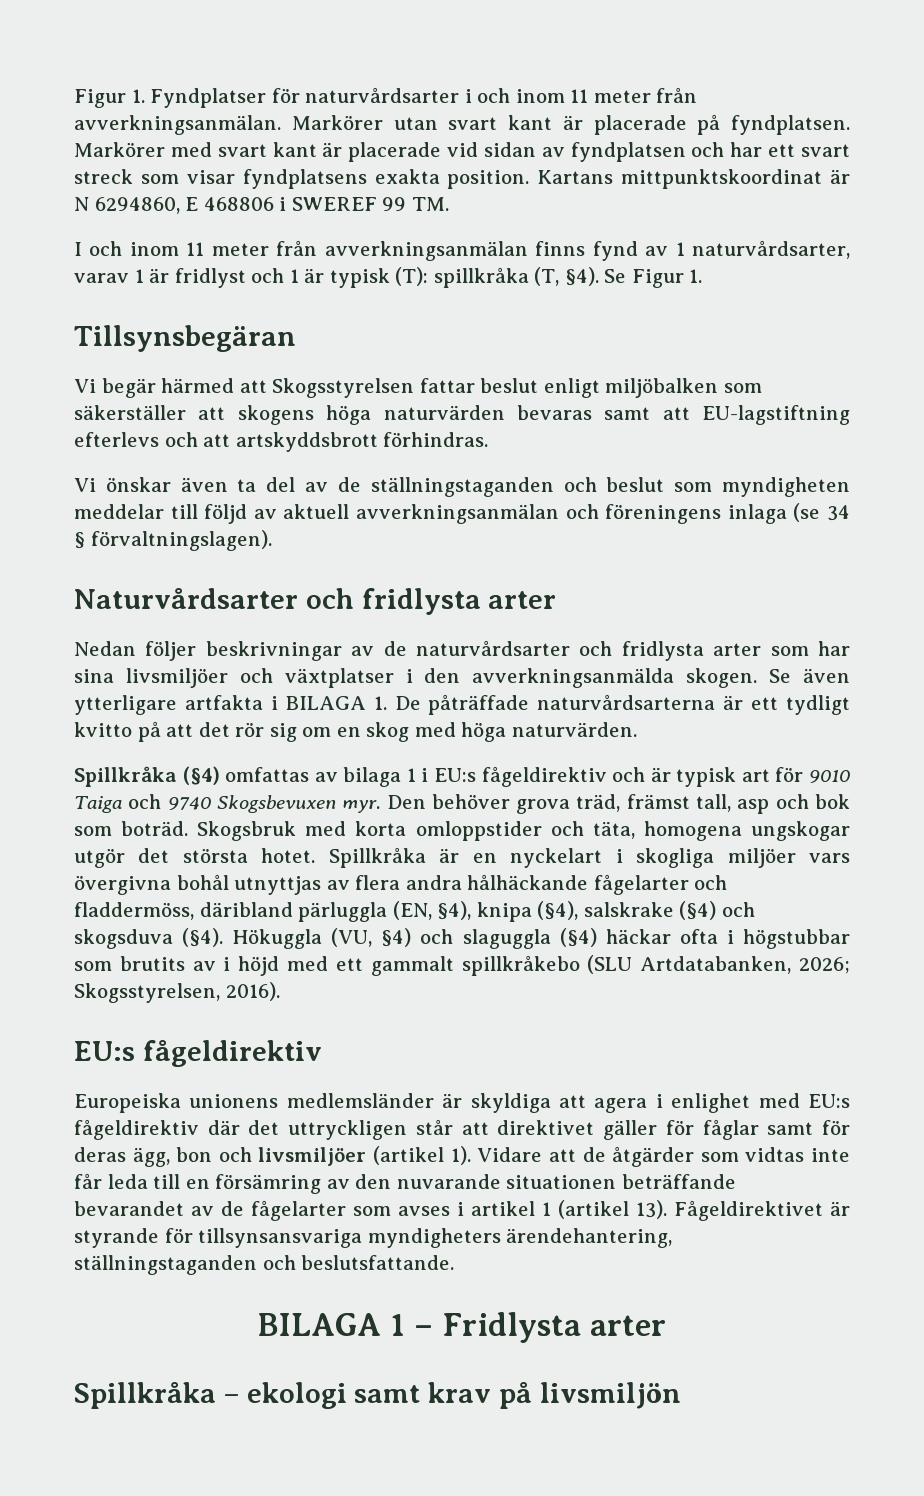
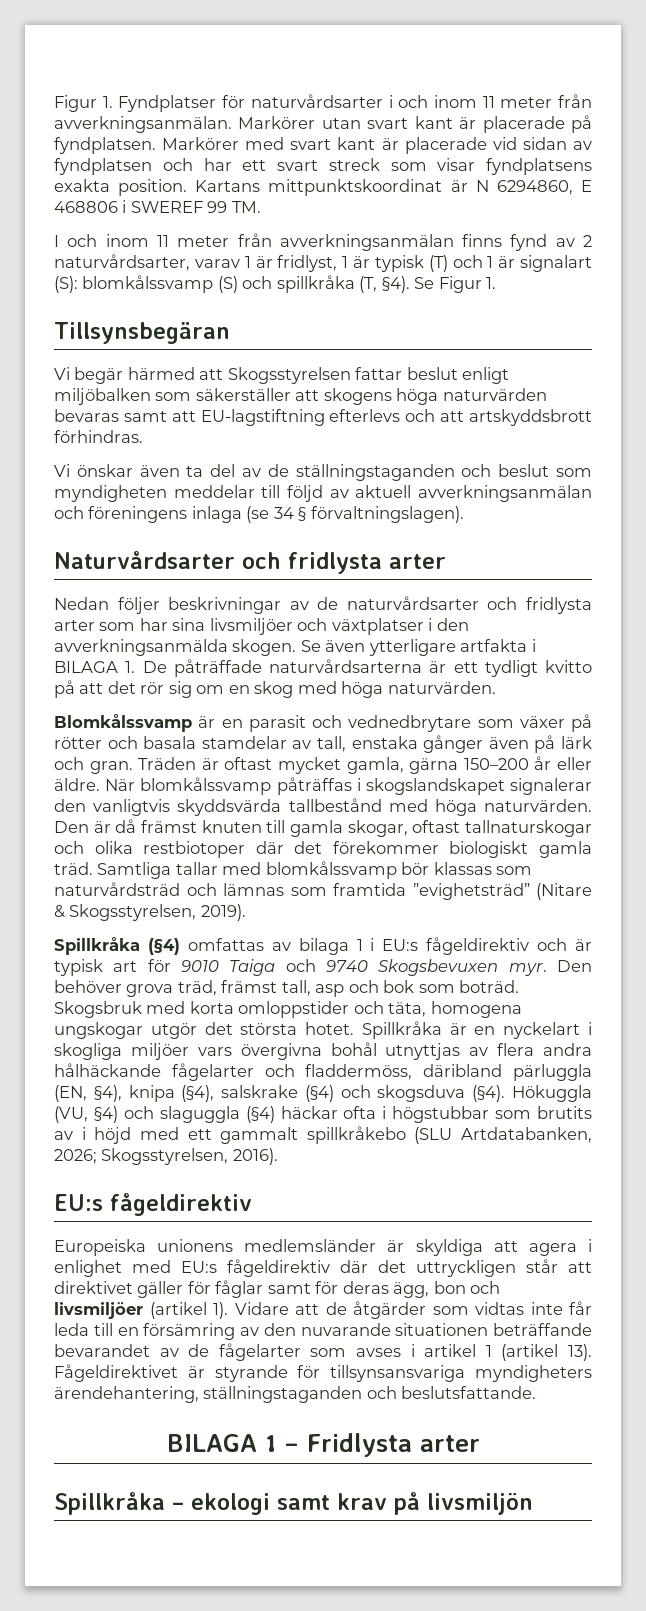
- I och inom 11 meter från avverkningsanmälan finns fynd av 1 naturvårdsarter, varav 1 är fridlyst och 1 är typisk (T): spillkråka (T, §4).
+ I och inom 11 meter från avverkningsanmälan finns fynd av 2 naturvårdsarter, varav 1 är fridlyst, 1 är typisk (T) och 1 är signalart (S): blomkålssvamp (S) och spillkråka (T, §4).
+ Blomkålssvamp är en parasit och vednedbrytare som växer på rötter och basala stamdelar av tall, enstaka gånger även på lärk och gran. Träden är oftast mycket gamla, gärna 150–200 år eller äldre. När blomkålssvamp påträffas i skogslandskapet signalerar den vanligtvis skyddsvärda tallbestånd med höga naturvärden. Den är då främst knuten till gamla skogar, oftast tallnaturskogar och olika restbiotoper där det förekommer biologiskt gamla träd. Samtliga tallar med blomkålssvamp bör klassas som naturvårdsträd och lämnas som framtida ”evighetsträd” (Nitare & Skogsstyrelsen, 2019).

